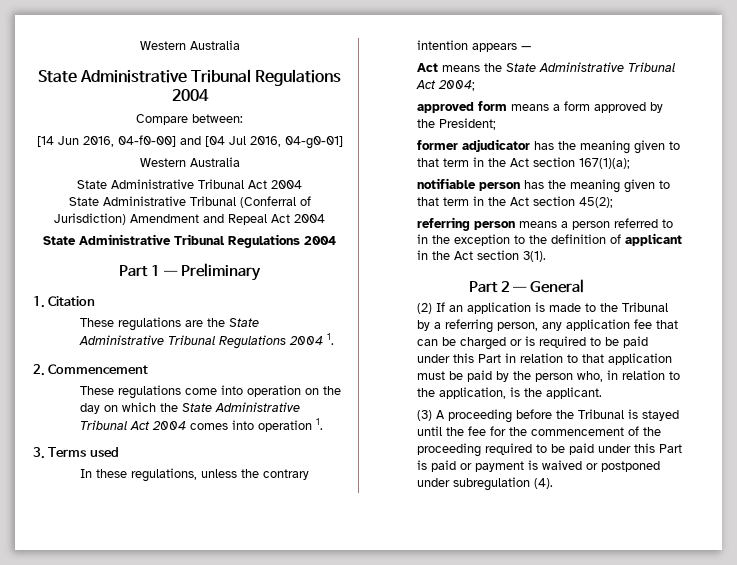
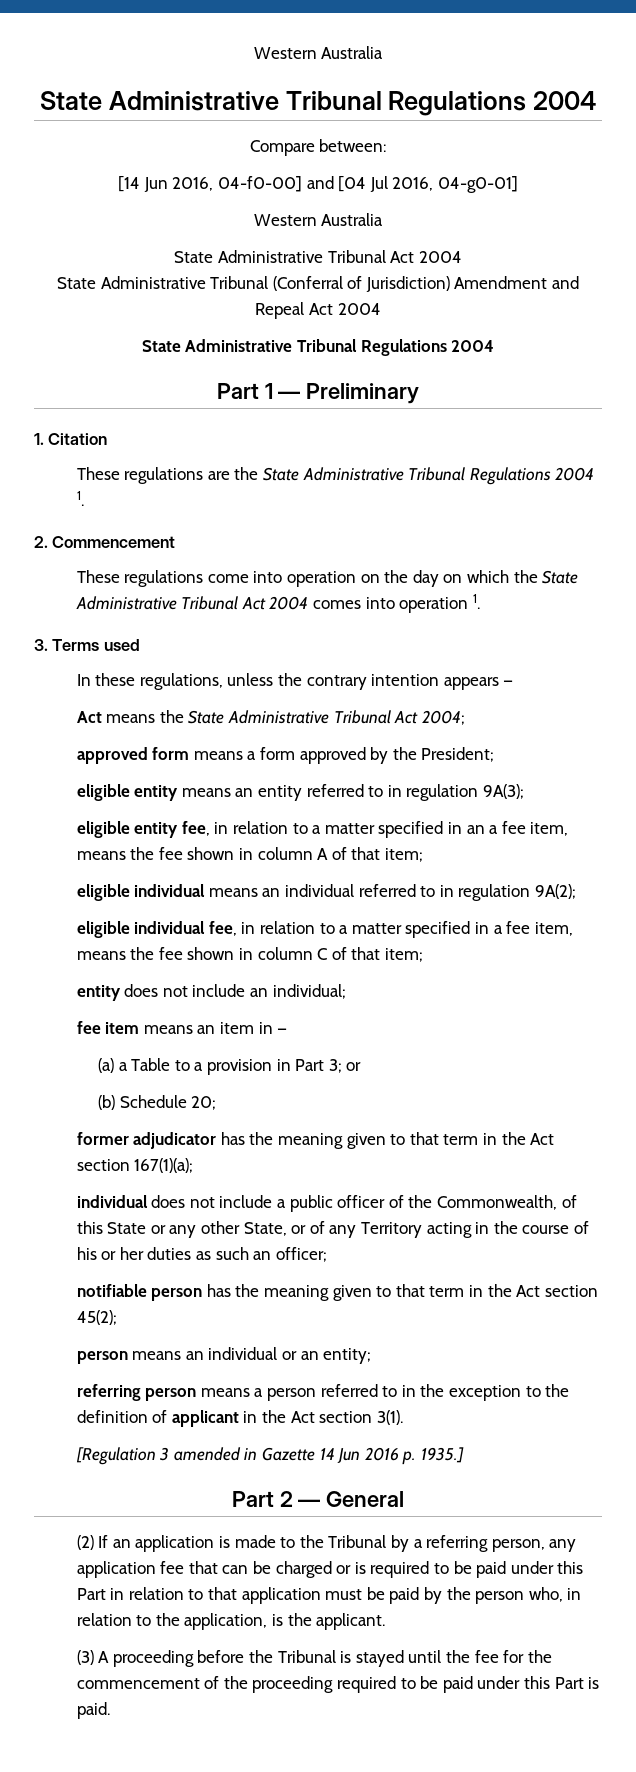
+ eligible entity means an entity referred to in regulation 9A(3);
+ eligible entity fee, in relation to a matter specified in an a fee item, means the fee shown in column A of that item;
+ eligible individual means an individual referred to in regulation 9A(2);
+ eligible individual fee, in relation to a matter specified in a fee item, means the fee shown in column C of that item;
+ entity does not include an individual;
+ fee item means an item in —
+ (a) a Table to a provision in Part 3; or
+ (b) Schedule 20;
+ individual does not include a public officer of the Commonwealth, of this State or any other State, or of any Territory acting in the course of his or her duties as such an officer;
+ person means an individual or an entity;
+ [Regulation 3 amended in Gazette 14 Jun 2016 p. 1935.]
- (3) A proceeding before the Tribunal is stayed until the fee for the commencement of the proceeding required to be paid under this Part is paid or payment is waived or postponed under subregulation (4).
+ (3) A proceeding before the Tribunal is stayed until the fee for the commencement of the proceeding required to be paid under this Part is paid.

